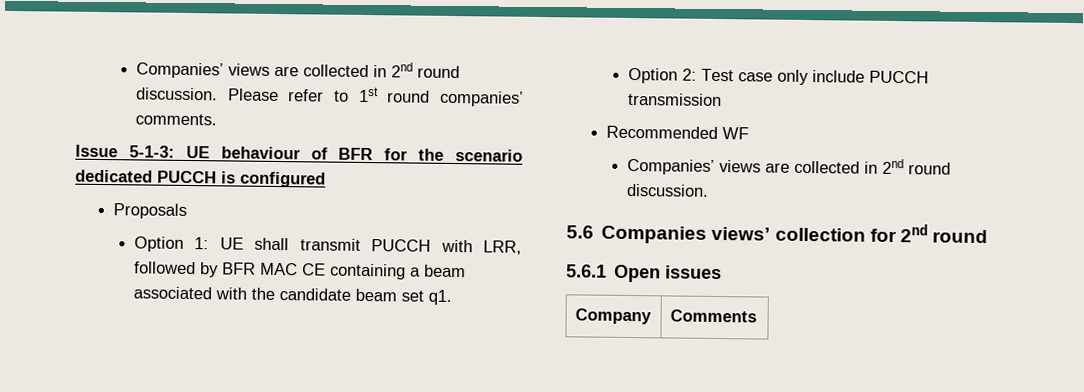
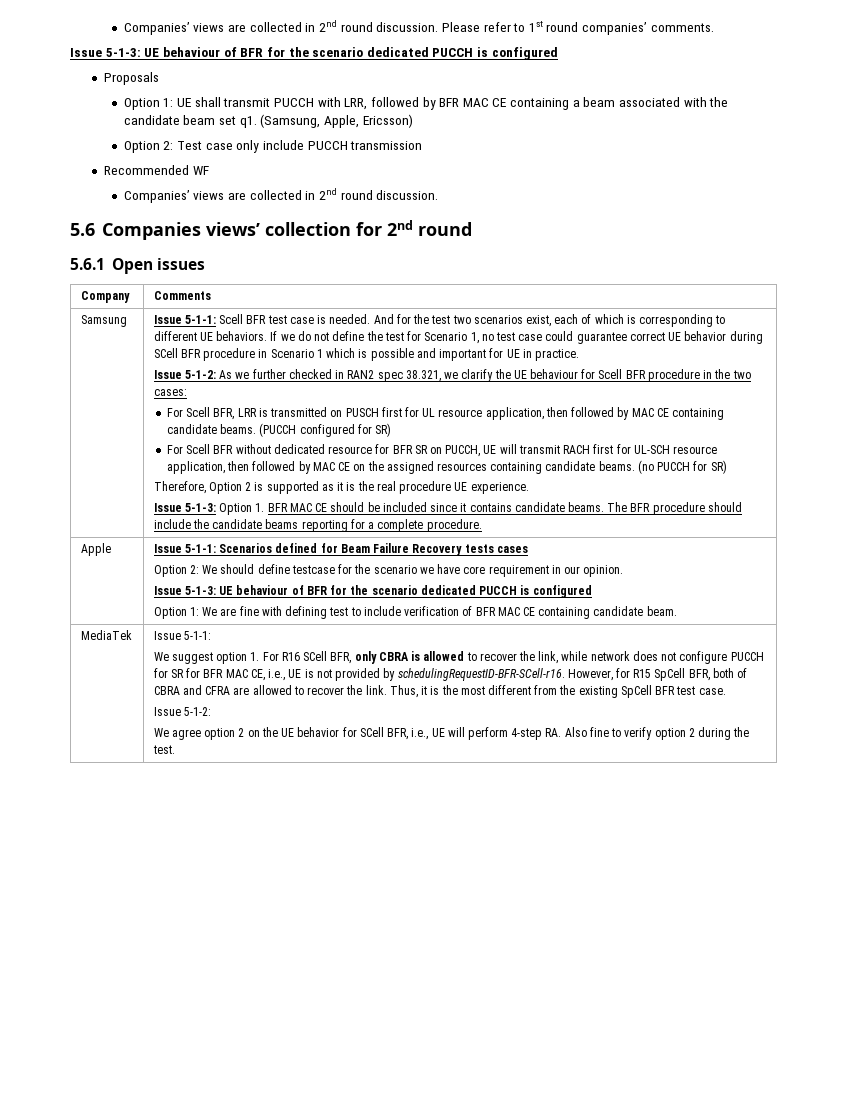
+ (Samsung, Apple, Ericsson)
+ Samsung | Issue 5-1-1: Scell BFR test case is needed. And for the test two scenarios exist, each of which is corresponding to different UE behaviors. If we do not define the test for Scenario 1, no test case could guarantee correct UE behavior during SCell BFR procedure in Scenario 1 which is possible and important for UE in practice.
+ Issue 5-1-2: As we further checked in RAN2 spec 38.321, we clarify the UE behaviour for Scell BFR procedure in the two cases:
+ For Scell BFR, LRR is transmitted on PUSCH first for UL resource application, then followed by MAC CE containing candidate beams. (PUCCH configured for SR)
+ For Scell BFR without dedicated resource for BFR SR on PUCCH, UE will transmit RACH first for UL-SCH resource application, then followed by MAC CE on the assigned resources containing candidate beams. (no PUCCH for SR)
+ Therefore, Option 2 is supported as it is the real procedure UE experience.
+ Issue 5-1-3: Option 1. BFR MAC CE should be included since it contains candidate beams. The BFR procedure should include the candidate beams reporting for a complete procedure.
+ Apple | Issue 5-1-1: Scenarios defined for Beam Failure Recovery tests cases
+ Option 2: We should define testcase for the scenario we have core requirement in our opinion.
+ Issue 5-1-3: UE behaviour of BFR for the scenario dedicated PUCCH is configured
+ Option 1: We are fine with defining test to include verification of BFR MAC CE containing candidate beam.
+ MediaTek | Issue 5-1-1:
+ We suggest option 1. For R16 SCell BFR, only CBRA is allowed to recover the link, while network does not configure PUCCH for SR for BFR MAC CE, i.e., UE is not provided by schedulingRequestID-BFR-SCell-r16. However, for R15 SpCell BFR, both of CBRA and CFRA are allowed to recover the link. Thus, it is the most different from the existing SpCell BFR test case.
+ Issue 5-1-2:
+ We agree option 2 on the UE behavior for SCell BFR, i.e., UE will perform 4-step RA. Also fine to verify option 2 during the test.

